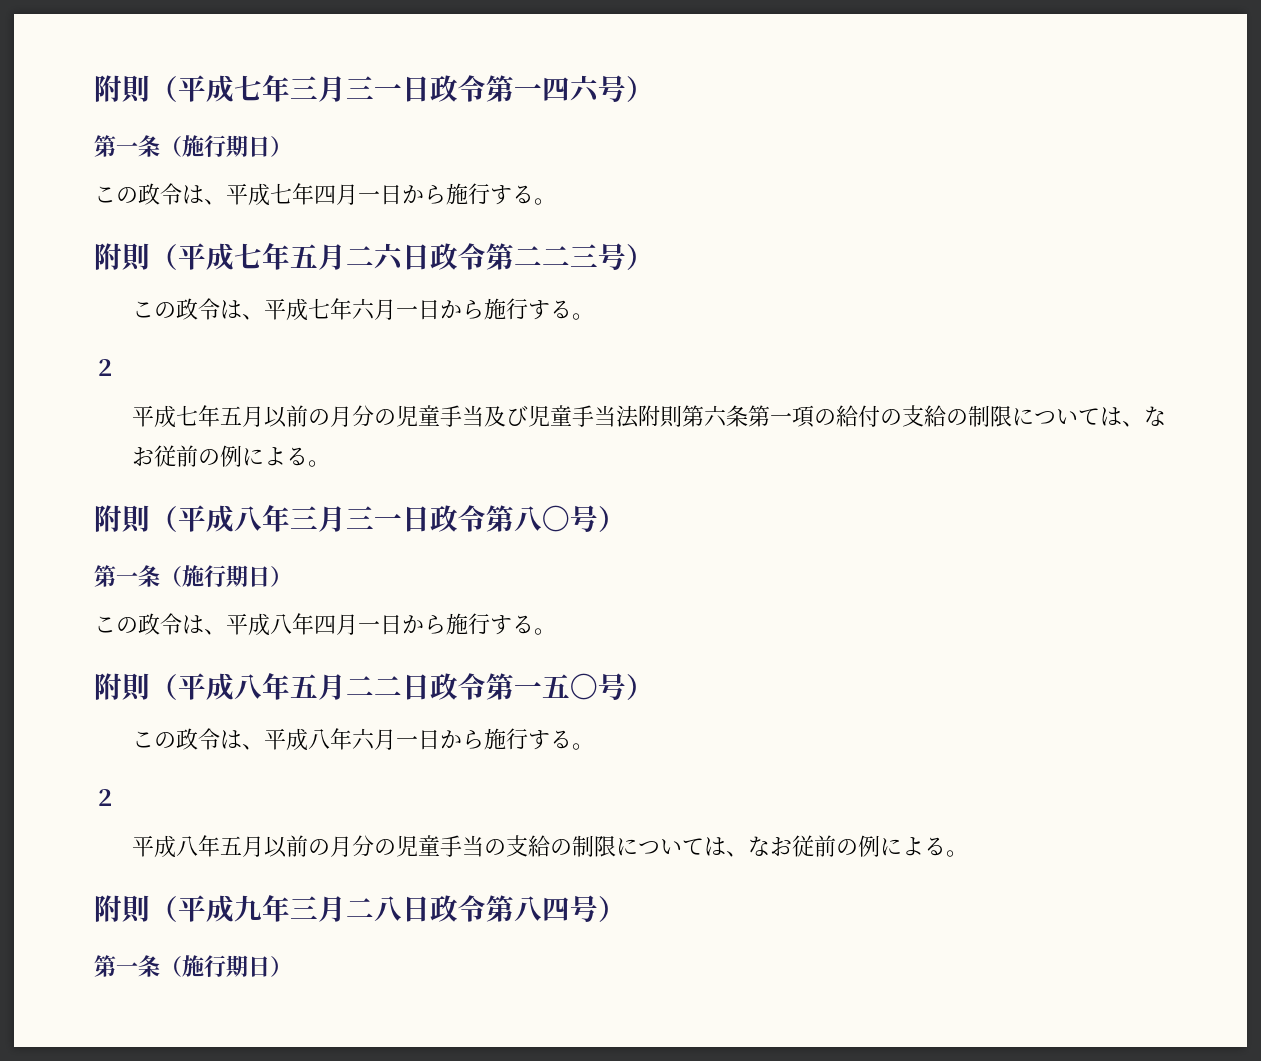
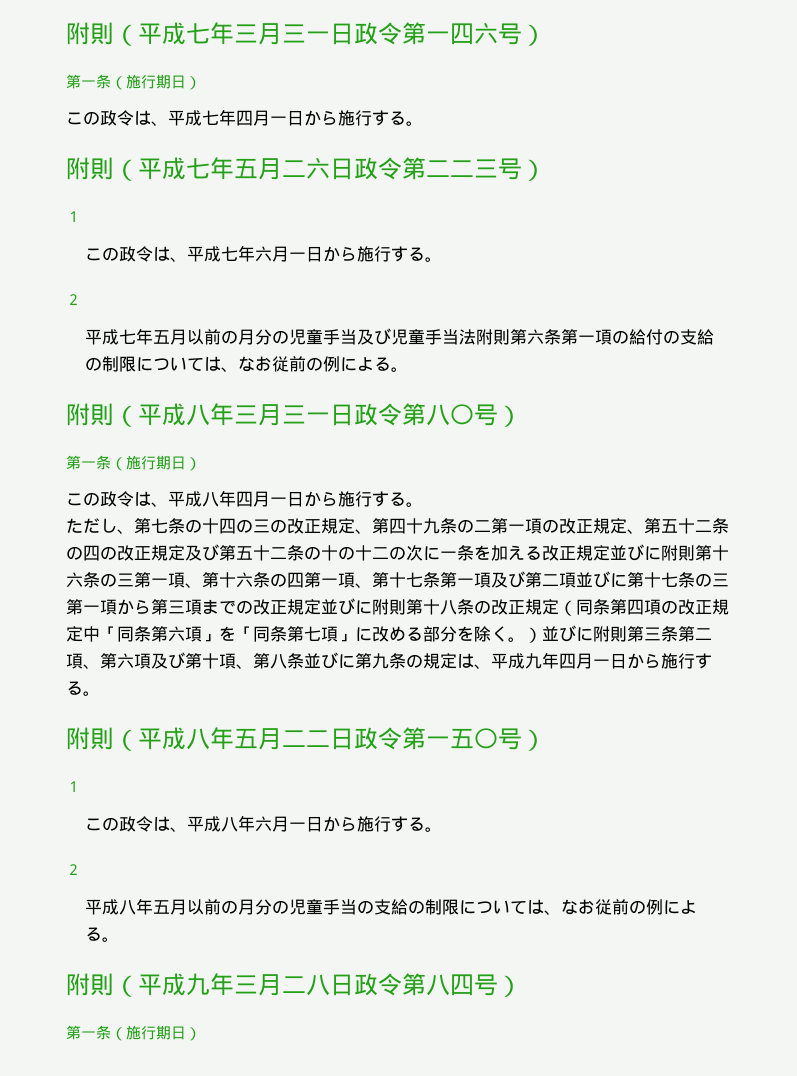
  附則（平成七年五月二六日政令第二二三号）
+ １
+ ただし、第七条の十四の三の改正規定、第四十九条の二第一項の改正規定、第五十二条の四の改正規定及び第五十二条の十の十二の次に一条を加える改正規定並びに附則第十六条の三第一項、第十六条の四第一項、第十七条第一項及び第二項並びに第十七条の三第一項から第三項までの改正規定並びに附則第十八条の改正規定（同条第四項の改正規定中「同条第六項」を「同条第七項」に改める部分を除く。）並びに附則第三条第二項、第六項及び第十項、第八条並びに第九条の規定は、平成九年四月一日から施行する。
  附則（平成八年五月二二日政令第一五〇号）
+ １

